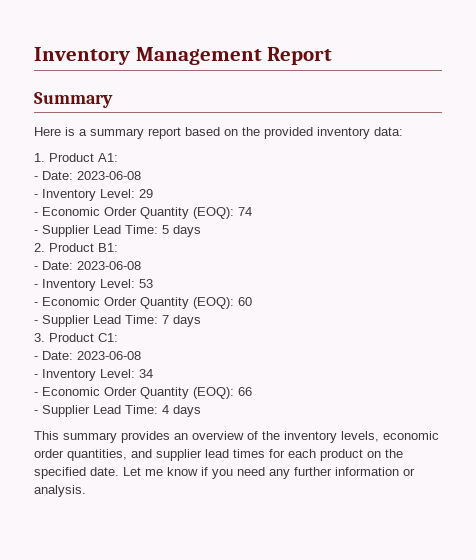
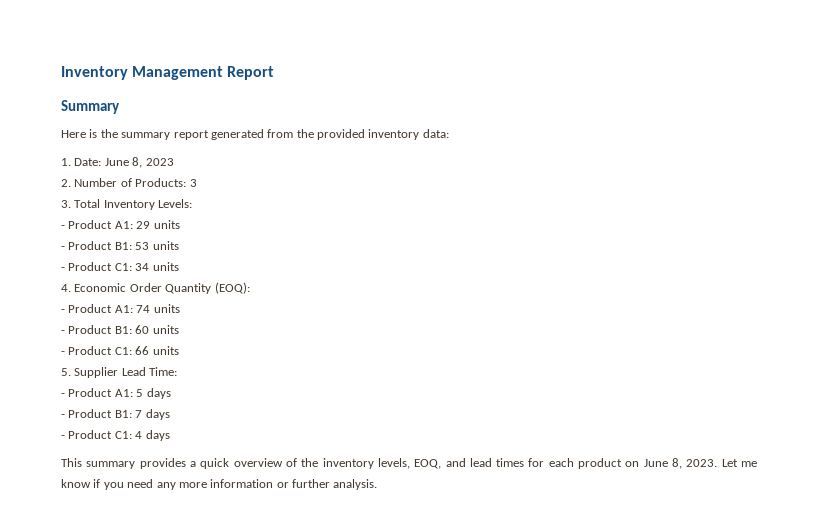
- Here is a summary report based on the provided inventory data:
+ Here is the summary report generated from the provided inventory data:
- 1. Product A1:
- - Date: 2023-06-08
- - Inventory Level: 29
- - Economic Order Quantity (EOQ): 74
- - Supplier Lead Time: 5 days
+ 1. Date: June 8, 2023
+ 2. Number of Products: 3
+ 3. Total Inventory Levels:
+ - Product A1: 29 units
+ - Product B1: 53 units
+ - Product C1: 34 units
+ 4. Economic Order Quantity (EOQ):
+ - Product A1: 74 units
+ - Product B1: 60 units
+ - Product C1: 66 units
+ 5. Supplier Lead Time:
+ - Product A1: 5 days
- 2. Product B1:
- - Date: 2023-06-08
- - Inventory Level: 53
- - Economic Order Quantity (EOQ): 60
- - Supplier Lead Time: 7 days
+ - Product B1: 7 days
- 3. Product C1:
- - Date: 2023-06-08
- - Inventory Level: 34
- - Economic Order Quantity (EOQ): 66
- - Supplier Lead Time: 4 days
+ - Product C1: 4 days
- This summary provides an overview of the inventory levels, economic order quantities, and supplier lead times for each product on the specified date.
+ This summary provides a quick overview of the inventory levels, EOQ, and lead times for each product on June 8, 2023.
- Let me know if you need any further information or analysis.
+ Let me know if you need any more information or further analysis.

